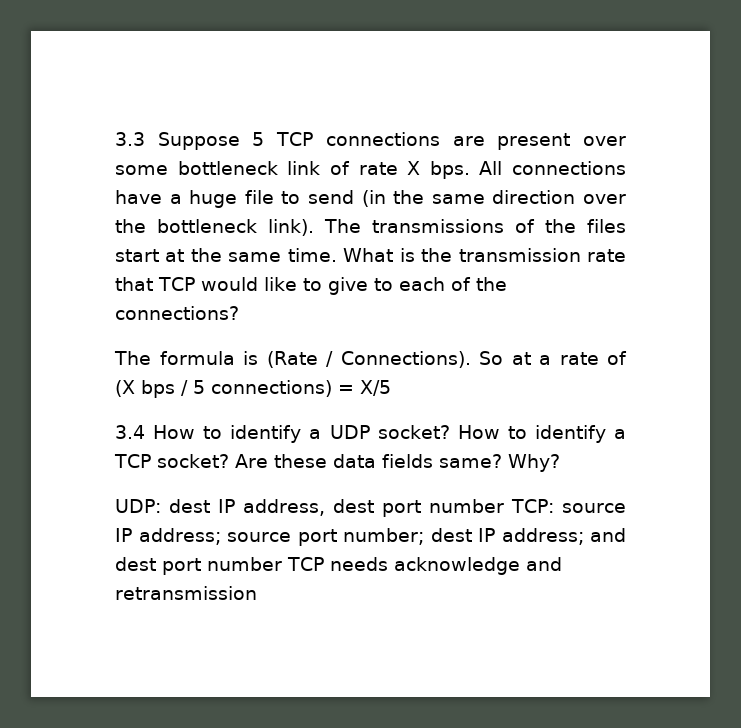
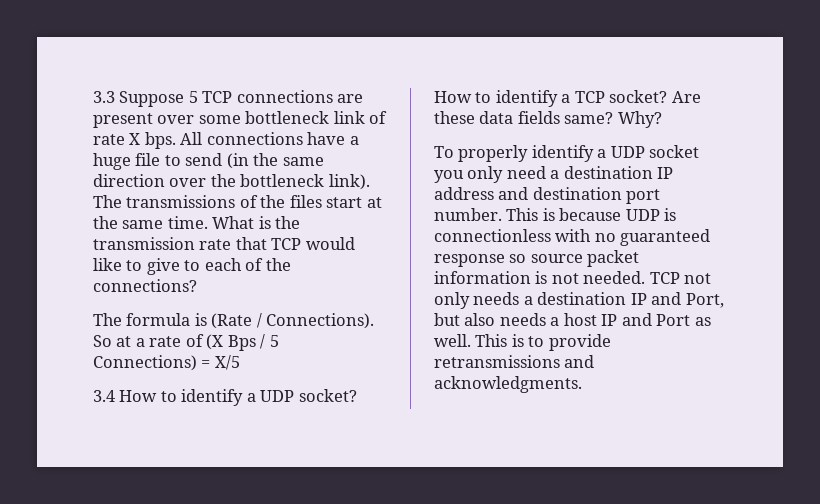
- So at a rate of (X bps / 5 connections) = X/5
+ So at a rate of (X Bps / 5 Connections) = X/5
- UDP: dest IP address, dest port number TCP: source IP address; source port number; dest IP address; and dest port number TCP needs acknowledge and retransmission
+ To properly identify a UDP socket you only need a destination IP address and destination port number. This is because UDP is connectionless with no guaranteed response so source packet information is not needed. TCP not only needs a destination IP and Port, but also needs a host IP and Port as well. This is to provide retransmissions and acknowledgments.

